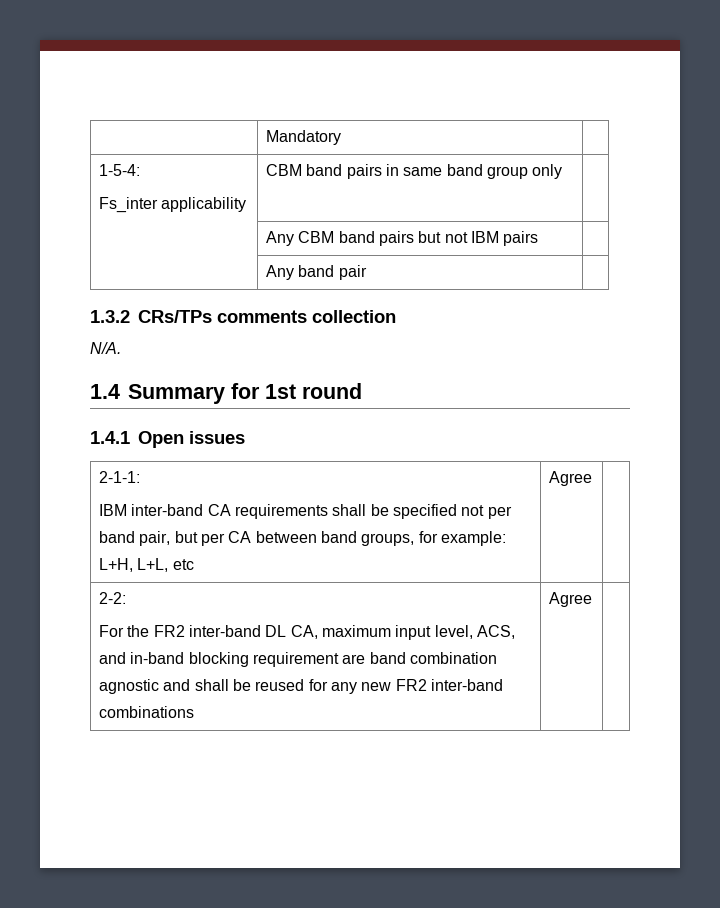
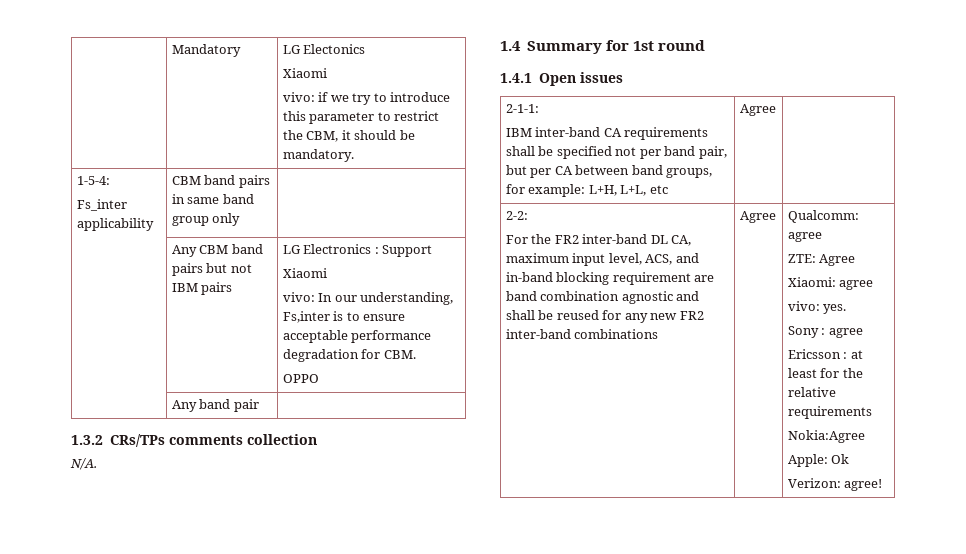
- | Mandatory |
+ | Mandatory | LG Electonics
+ Xiaomi
+ vivo: if we try to introduce this parameter to restrict the CBM, it should be mandatory.
- | Any CBM band pairs but not IBM pairs |
+ | Any CBM band pairs but not IBM pairs | LG Electronics : Support
+ Xiaomi
+ vivo: In our understanding, Fs,inter is to ensure acceptable performance degradation for CBM.
+ OPPO
+ Qualcomm: agree
+ ZTE: Agree
+ Xiaomi: agree
+ vivo: yes.
+ Sony : agree
+ Ericsson : at least for the relative requirements
+ Nokia:Agree
+ Apple: Ok
+ Verizon: agree!

